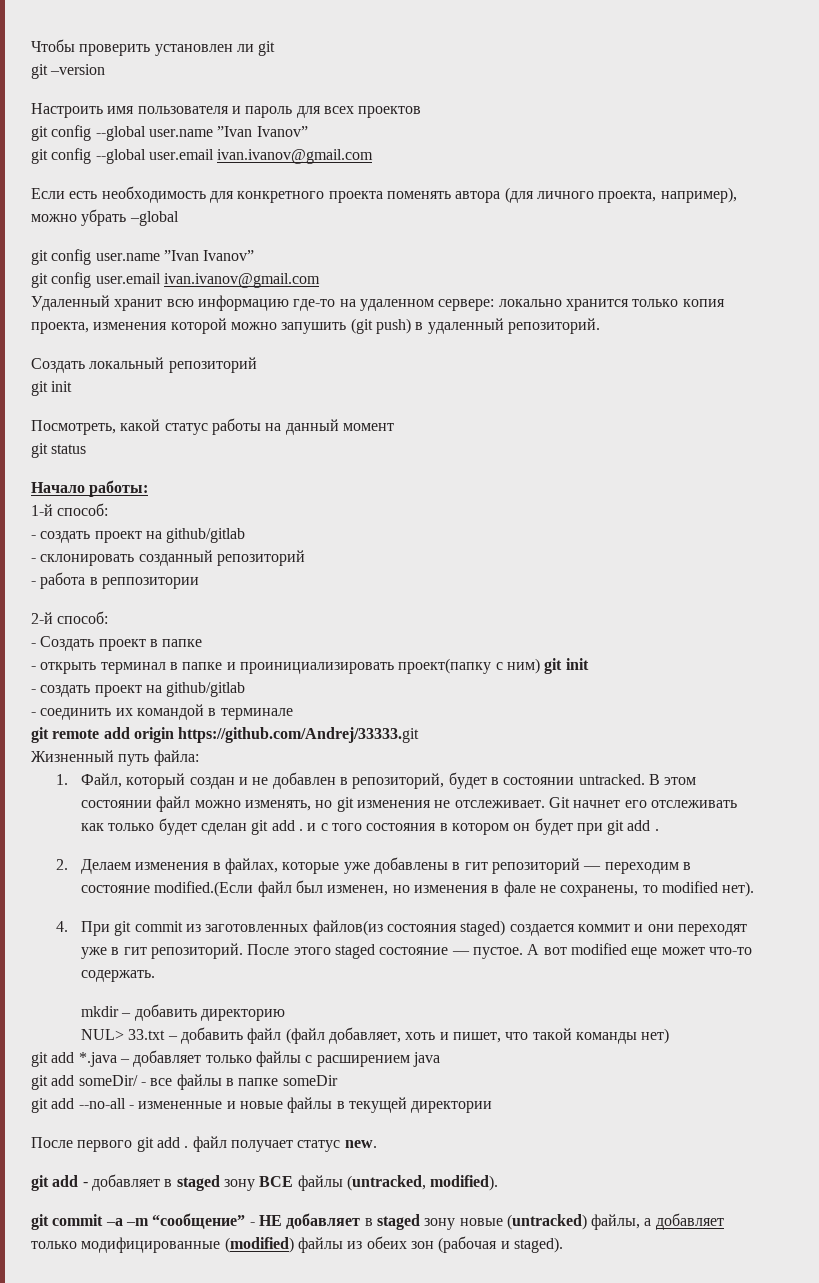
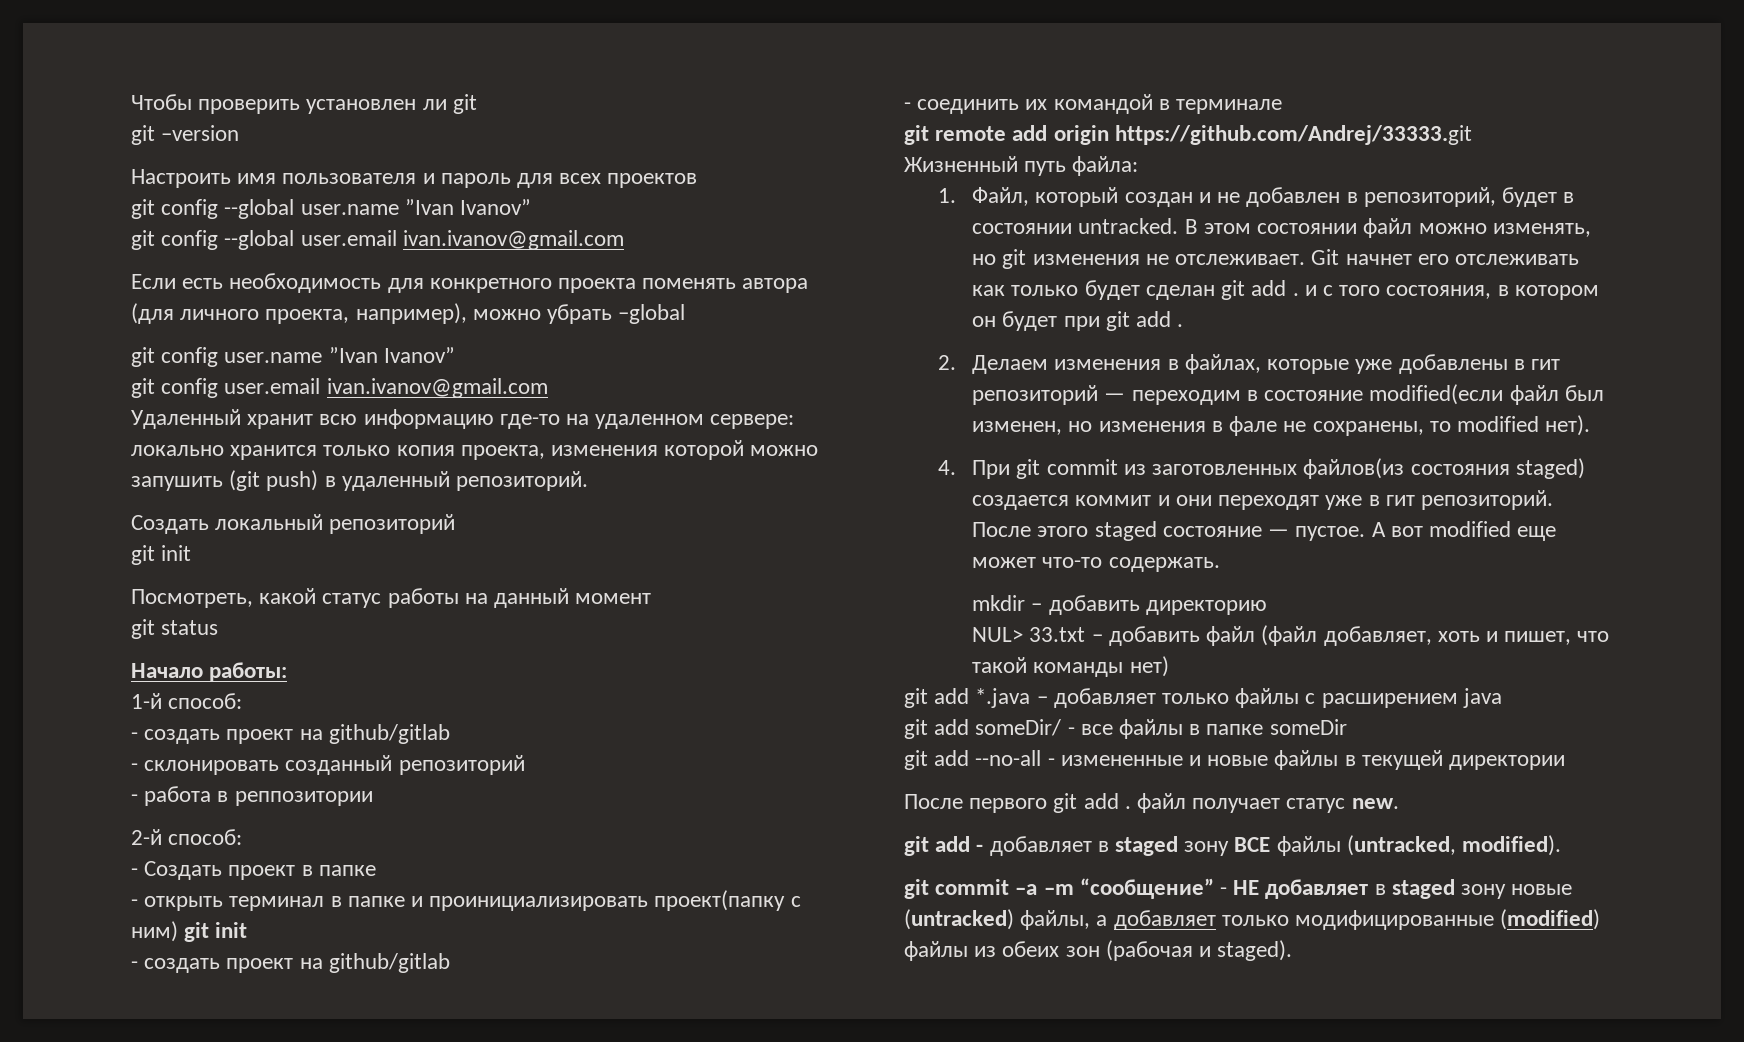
- Git начнет его отслеживать как только будет сделан git add . и с того состояния в котором он будет при git add .
+ Git начнет его отслеживать как только будет сделан git add . и с того состояния, в котором он будет при git add .
- 2. Делаем изменения в файлах, которые уже добавлены в гит репозиторий — переходим в состояние modified.(Если файл был изменен, но изменения в фале не сохранены, то modified нет).
+ 2. Делаем изменения в файлах, которые уже добавлены в гит репозиторий — переходим в состояние modified(если файл был изменен, но изменения в фале не сохранены, то modified нет).

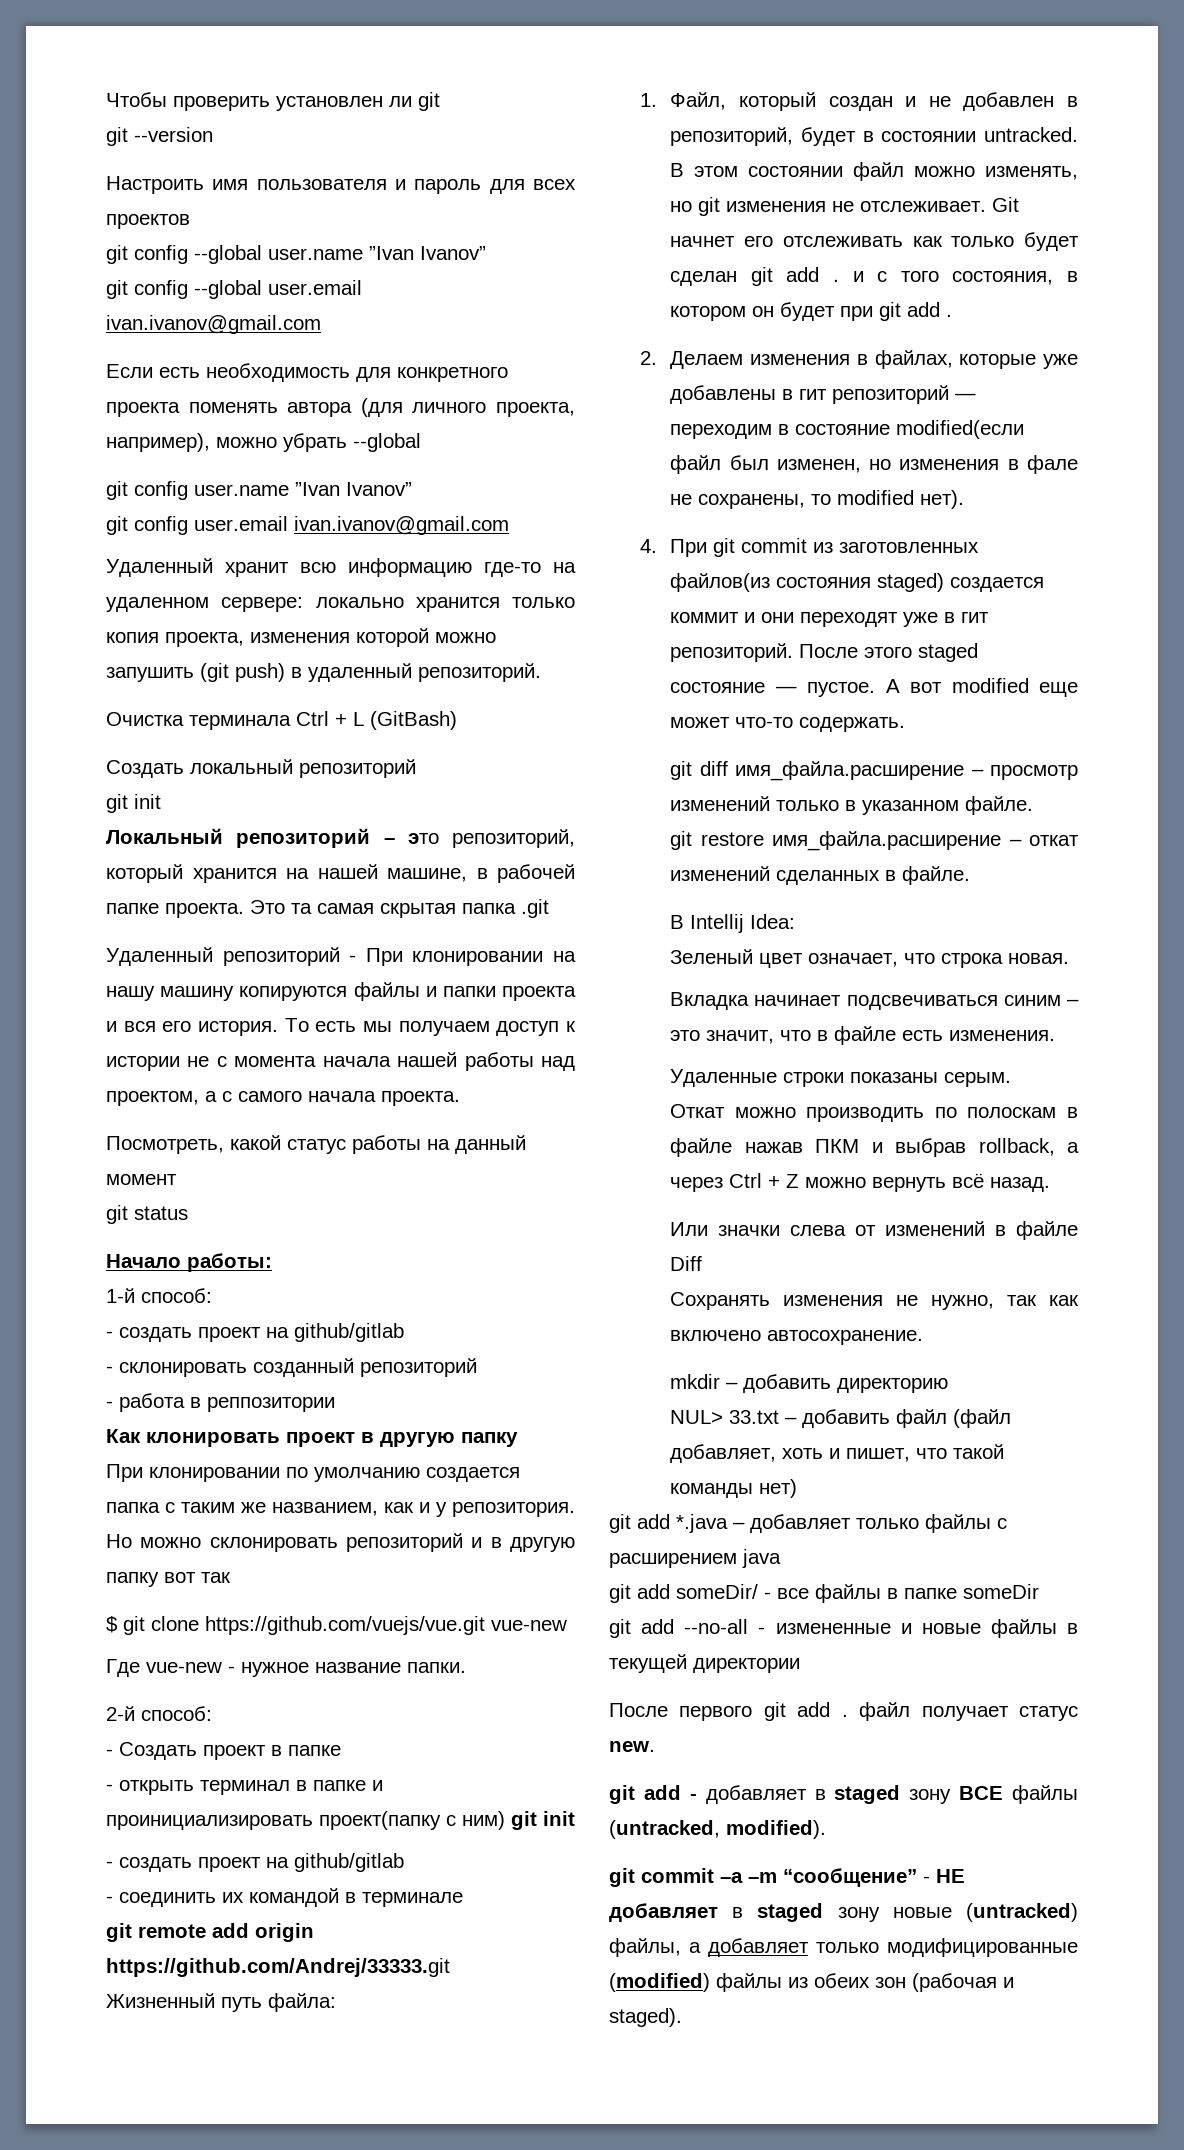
- git –version
+ git --version
- Если есть необходимость для конкретного проекта поменять автора (для личного проекта, например), можно убрать –global
+ Если есть необходимость для конкретного проекта поменять автора (для личного проекта, например), можно убрать --global
+ Очистка терминала Ctrl + L (GitBash)
+ Локальный репозиторий – это репозиторий, который хранится на нашей машине, в рабочей папке проекта. Это та самая скрытая папка .git
+ Удаленный репозиторий - При клонировании на нашу машину копируются файлы и папки проекта и вся его история. То есть мы получаем доступ к истории не с момента начала нашей работы над проектом, а с самого начала проекта.
+ Как клонировать проект в другую папку
+ При клонировании по умолчанию создается папка с таким же названием, как и у репозитория. Но можно склонировать репозиторий и в другую папку вот так
+ $ git clone https://github.com/vuejs/vue.git vue-new
+ Где vue-new - нужное название папки.
+ git diff имя_файла.расширение – просмотр изменений только в указанном файле.
+ git restore имя_файла.расширение – откат изменений сделанных в файле.
+ В Intellij Idea:
+ Зеленый цвет означает, что строка новая.
+ Вкладка начинает подсвечиваться синим – это значит, что в файле есть изменения.
+ Удаленные строки показаны серым.
+ Откат можно производить по полоскам в файле нажав ПКМ и выбрав rollback, а через Ctrl + Z можно вернуть всё назад.
+ Или значки слева от изменений в файле Diff
+ Сохранять изменения не нужно, так как включено автосохранение.

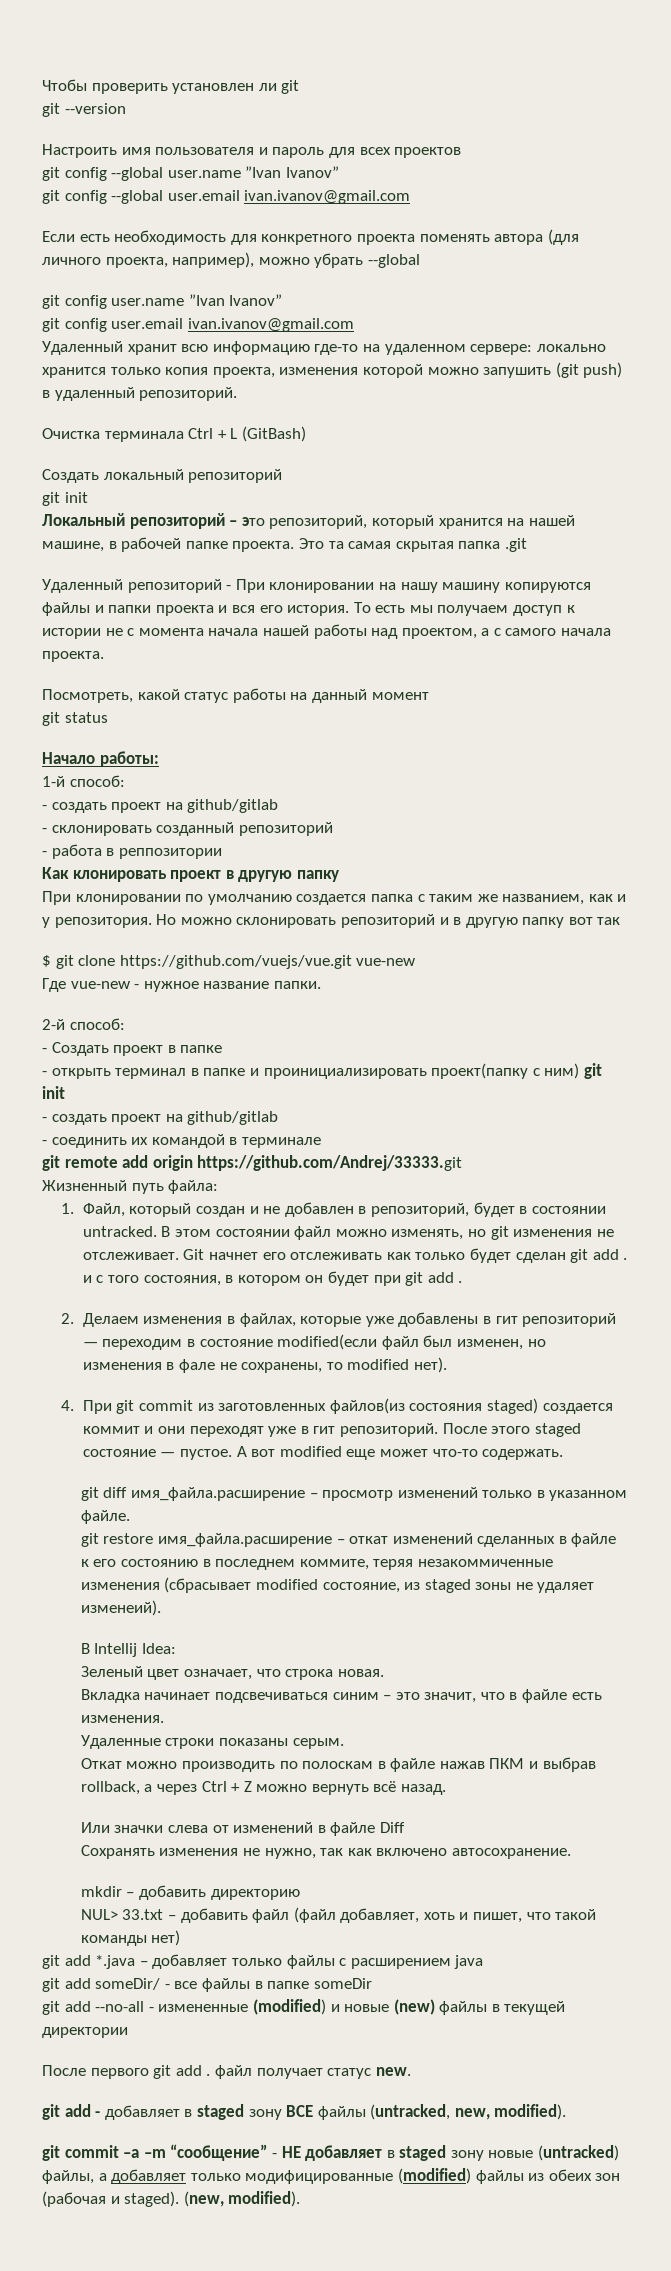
- git restore имя_файла.расширение – откат изменений сделанных в файле.
+ git restore имя_файла.расширение – откат изменений сделанных в файле к его состоянию в последнем коммите, теряя незакоммиченные изменения (сбрасывает modified состояние, из staged зоны не удаляет изменеий).
- git add --no-all - измененные и новые файлы в текущей директории
+ git add --no-all - измененные (modified) и новые (new) файлы в текущей директории
- git add - добавляет в staged зону ВСЕ файлы (untracked, modified).
+ git add - добавляет в staged зону ВСЕ файлы (untracked, new, modified).
+ (new, modified).

